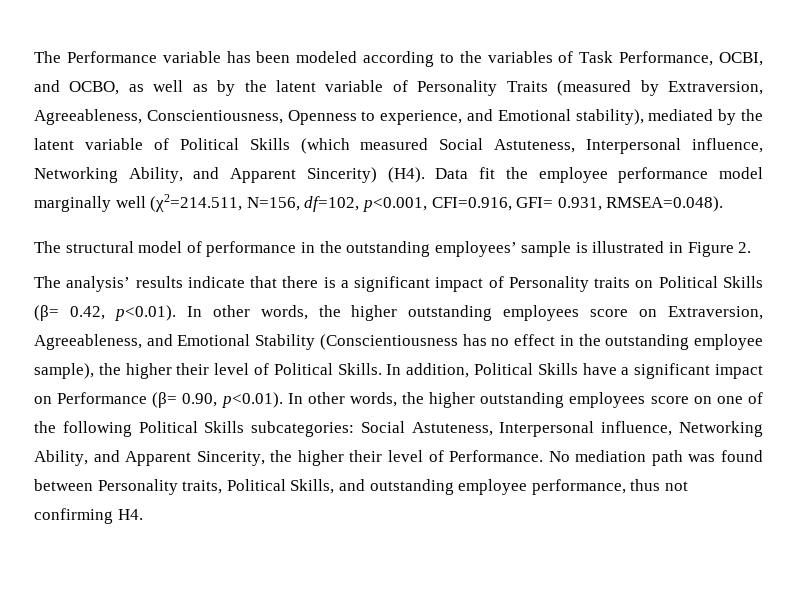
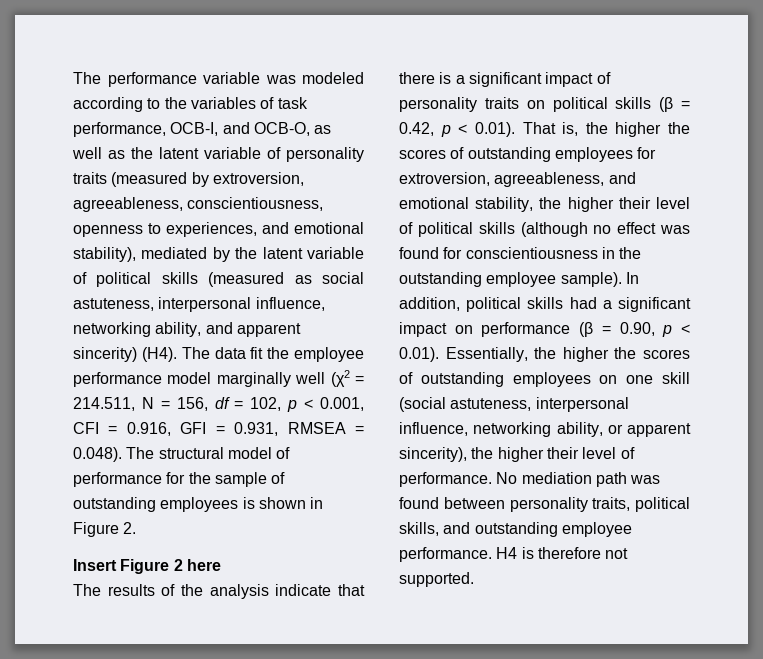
- The Performance variable has been modeled according to the variables of Task Performance, OCBI, and OCBO, as well as by the latent variable of Personality Traits (measured by Extraversion, Agreeableness, Conscientiousness, Openness to experience, and Emotional stability), mediated by the latent variable of Political Skills (which measured Social Astuteness, Interpersonal influence, Networking Ability, and Apparent Sincerity) (H4). Data fit the employee performance model marginally well (χ2=214.511, N=156, df=102, p<0.001, CFI=0.916, GFI= 0.931, RMSEA=0.048).
- The structural model of performance in the outstanding employees’ sample is illustrated in Figure 2.
- The analysis’ results indicate that there is a significant impact of Personality traits on Political Skills (β= 0.42, p<0.01). In other words, the higher outstanding employees score on Extraversion, Agreeableness, and Emotional Stability (Conscientiousness has no effect in the outstanding employee sample), the higher their level of Political Skills. In addition, Political Skills have a significant impact on Performance (β= 0.90, p<0.01). In other words, the higher outstanding employees score on one of the following Political Skills subcategories: Social Astuteness, Interpersonal influence, Networking Ability, and Apparent Sincerity, the higher their level of Performance.
+ The performance variable was modeled according to the variables of task performance, OCB-I, and OCB-O, as well as the latent variable of personality traits (measured by extroversion, agreeableness, conscientiousness, openness to experiences, and emotional stability), mediated by the latent variable of political skills (measured as social astuteness, interpersonal influence, networking ability, and apparent sincerity) (H4). The data fit the employee performance model marginally well (χ2 = 214.511, N = 156, df = 102, p < 0.001, CFI = 0.916, GFI = 0.931, RMSEA = 0.048). The structural model of performance for the sample of outstanding employees is shown in Figure 2.
+ Insert Figure 2 here
+ The results of the analysis indicate that there is a significant impact of personality traits on political skills (β = 0.42, p < 0.01). That is, the higher the scores of outstanding employees for extroversion, agreeableness, and emotional stability, the higher their level of political skills (although no effect was found for conscientiousness in the outstanding employee sample). In addition, political skills had a significant impact on performance (β = 0.90, p < 0.01). Essentially, the higher the scores of outstanding employees on one skill (social astuteness, interpersonal influence, networking ability, or apparent sincerity), the higher their level of performance.
- No mediation path was found between Personality traits, Political Skills, and outstanding employee performance, thus not confirming H4.
+ No mediation path was found between personality traits, political skills, and outstanding employee performance. H4 is therefore not supported.

